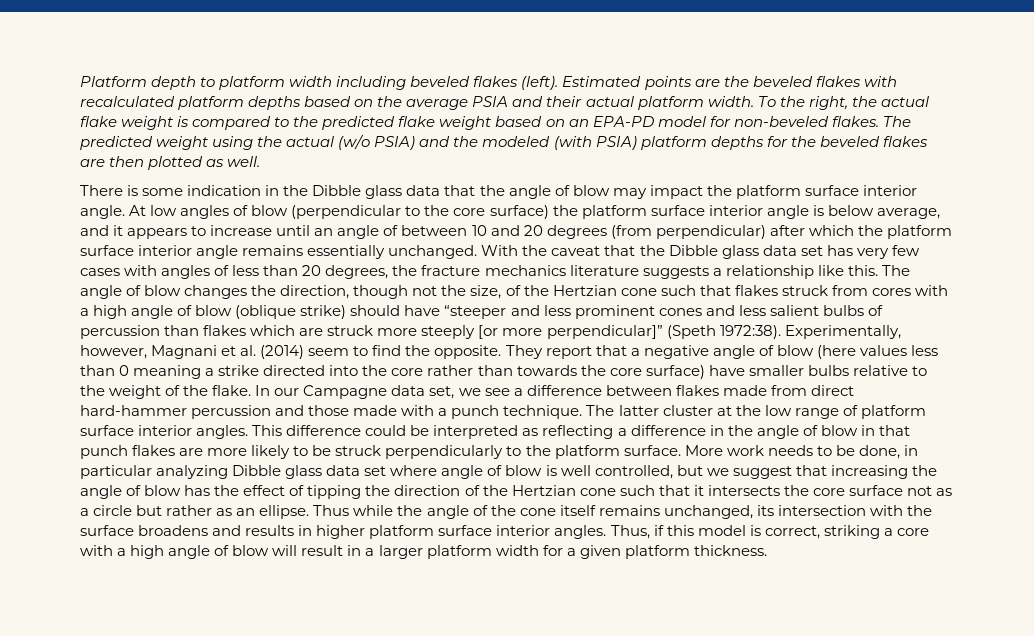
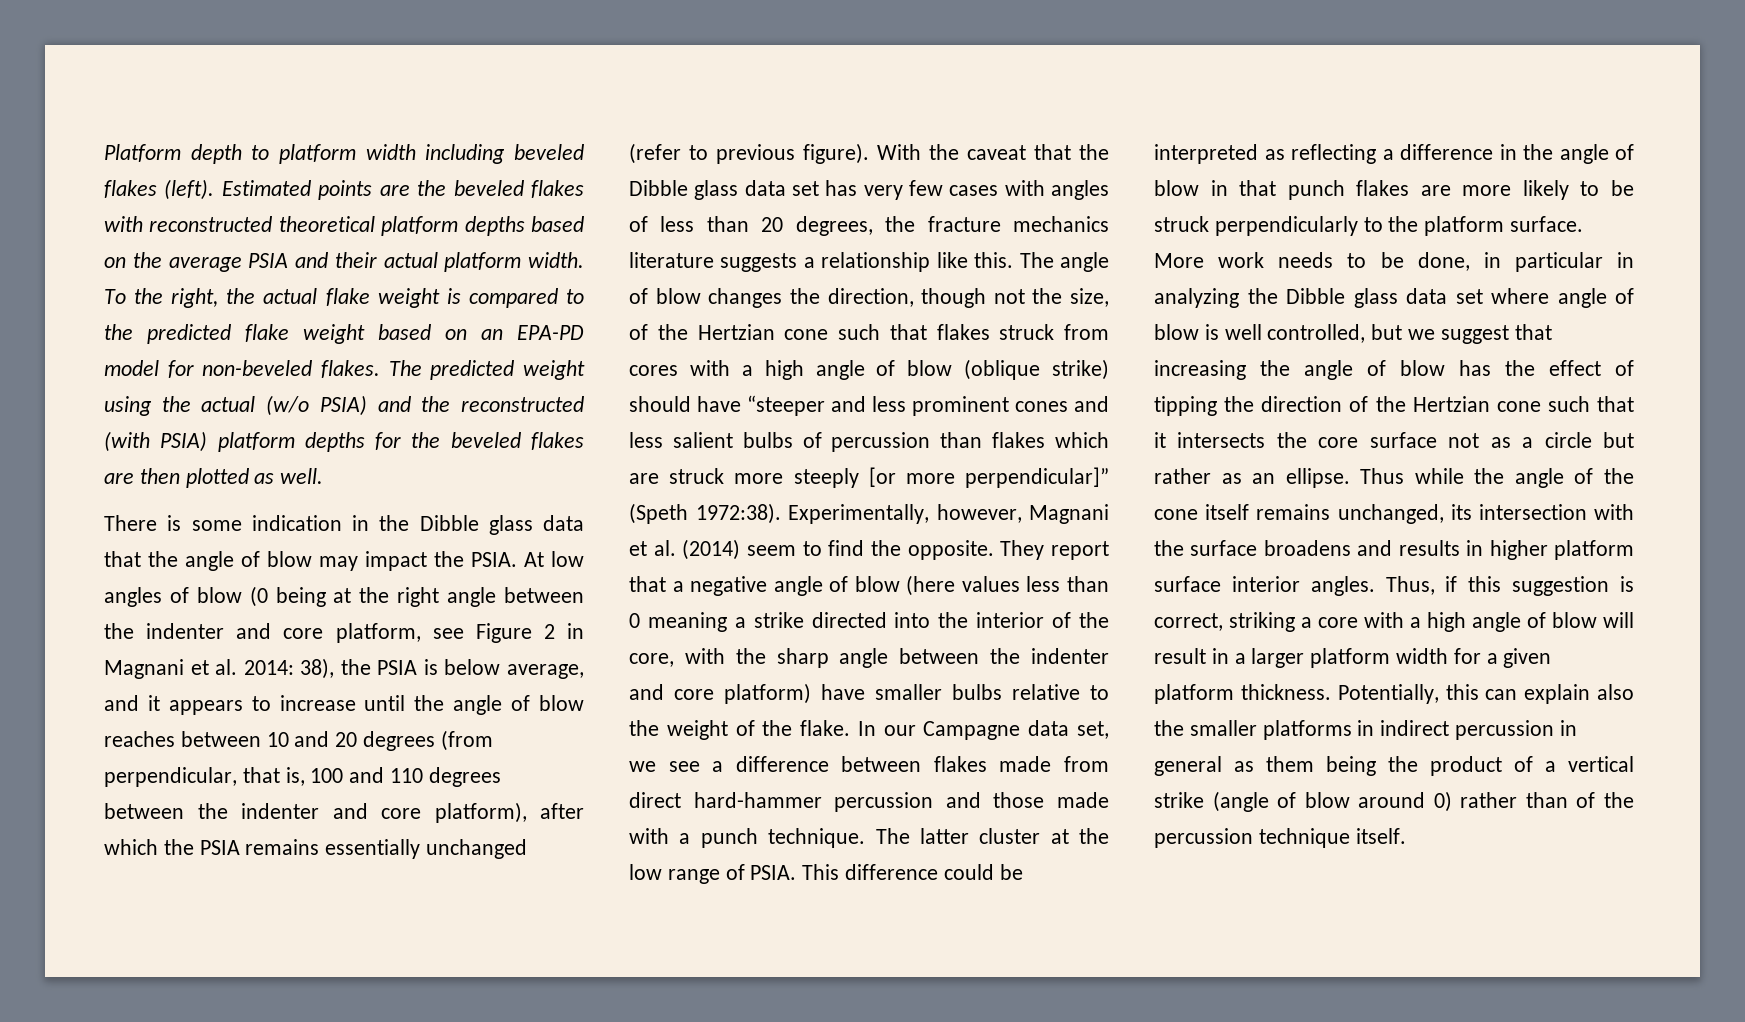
- Estimated points are the beveled flakes with recalculated platform depths based on the average PSIA and their actual platform width.
+ Estimated points are the beveled flakes with reconstructed theoretical platform depths based on the average PSIA and their actual platform width.
- The predicted weight using the actual (w/o PSIA) and the modeled (with PSIA) platform depths for the beveled flakes are then plotted as well.
+ The predicted weight using the actual (w/o PSIA) and the reconstructed (with PSIA) platform depths for the beveled flakes are then plotted as well.
- There is some indication in the Dibble glass data that the angle of blow may impact the platform surface interior angle.
+ There is some indication in the Dibble glass data that the angle of blow may impact the PSIA.
- At low angles of blow (perpendicular to the core surface) the platform surface interior angle is below average, and it appears to increase until an angle of between 10 and 20 degrees (from perpendicular) after which the platform surface interior angle remains essentially unchanged.
+ At low angles of blow (0 being at the right angle between the indenter and core platform, see Figure 2 in Magnani et al. 2014: 38), the PSIA is below average, and it appears to increase until the angle of blow reaches between 10 and 20 degrees (from perpendicular, that is, 100 and 110 degrees between the indenter and core platform), after which the PSIA remains essentially unchanged (refer to previous figure).
- They report that a negative angle of blow (here values less than 0 meaning a strike directed into the core rather than towards the core surface) have smaller bulbs relative to the weight of the flake.
+ They report that a negative angle of blow (here values less than 0 meaning a strike directed into the interior of the core, with the sharp angle between the indenter and core platform) have smaller bulbs relative to the weight of the flake.
- The latter cluster at the low range of platform surface interior angles.
+ The latter cluster at the low range of PSIA.
- More work needs to be done, in particular analyzing Dibble glass data set where angle of blow is well controlled, but we suggest that increasing the angle of blow has the effect of tipping the direction of the Hertzian cone such that it intersects the core surface not as a circle but rather as an ellipse.
+ More work needs to be done, in particular in analyzing the Dibble glass data set where angle of blow is well controlled, but we suggest that increasing the angle of blow has the effect of tipping the direction of the Hertzian cone such that it intersects the core surface not as a circle but rather as an ellipse.
- Thus, if this model is correct, striking a core with a high angle of blow will result in a larger platform width for a given platform thickness.
+ Thus, if this suggestion is correct, striking a core with a high angle of blow will result in a larger platform width for a given platform thickness.
+ Potentially, this can explain also the smaller platforms in indirect percussion in general as them being the product of a vertical strike (angle of blow around 0) rather than of the percussion technique itself.

